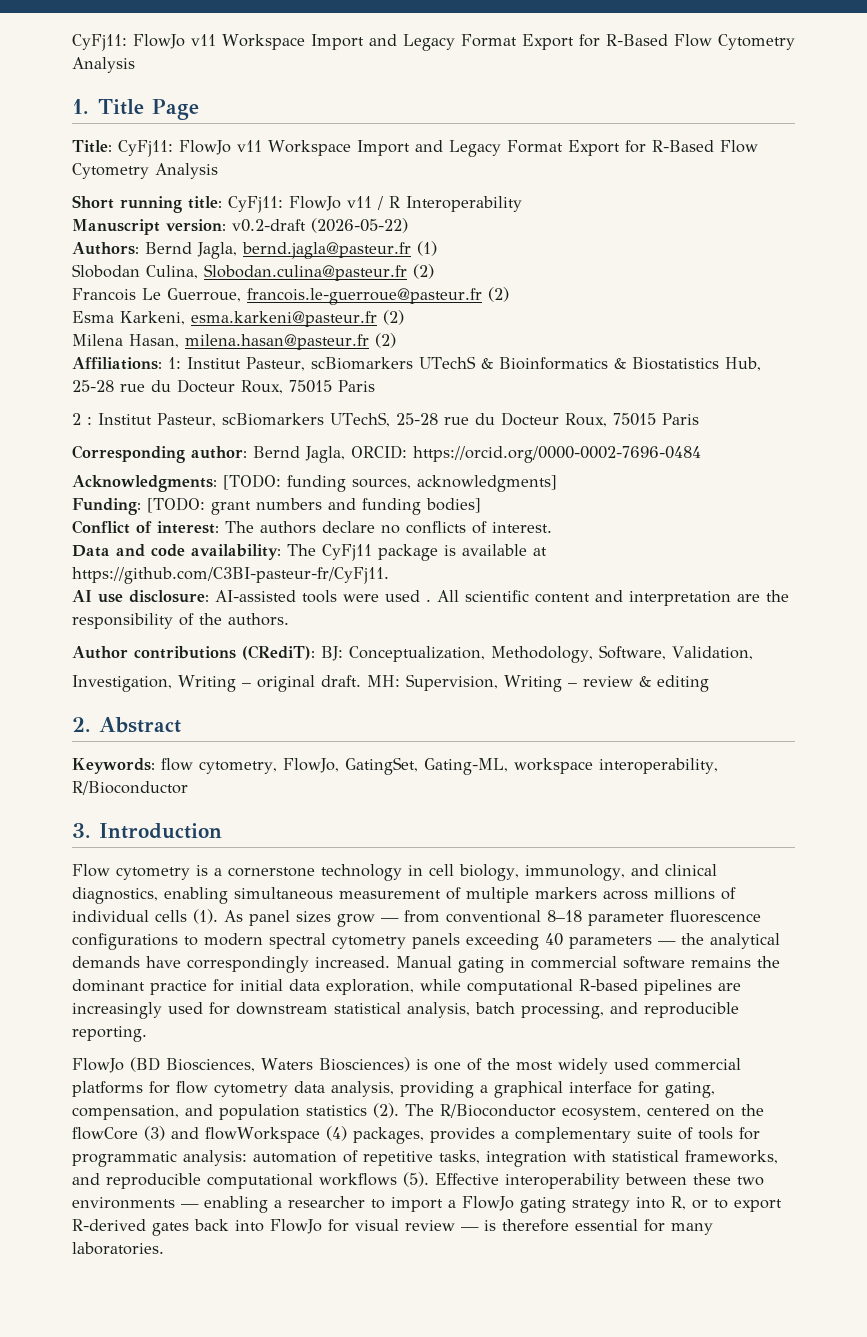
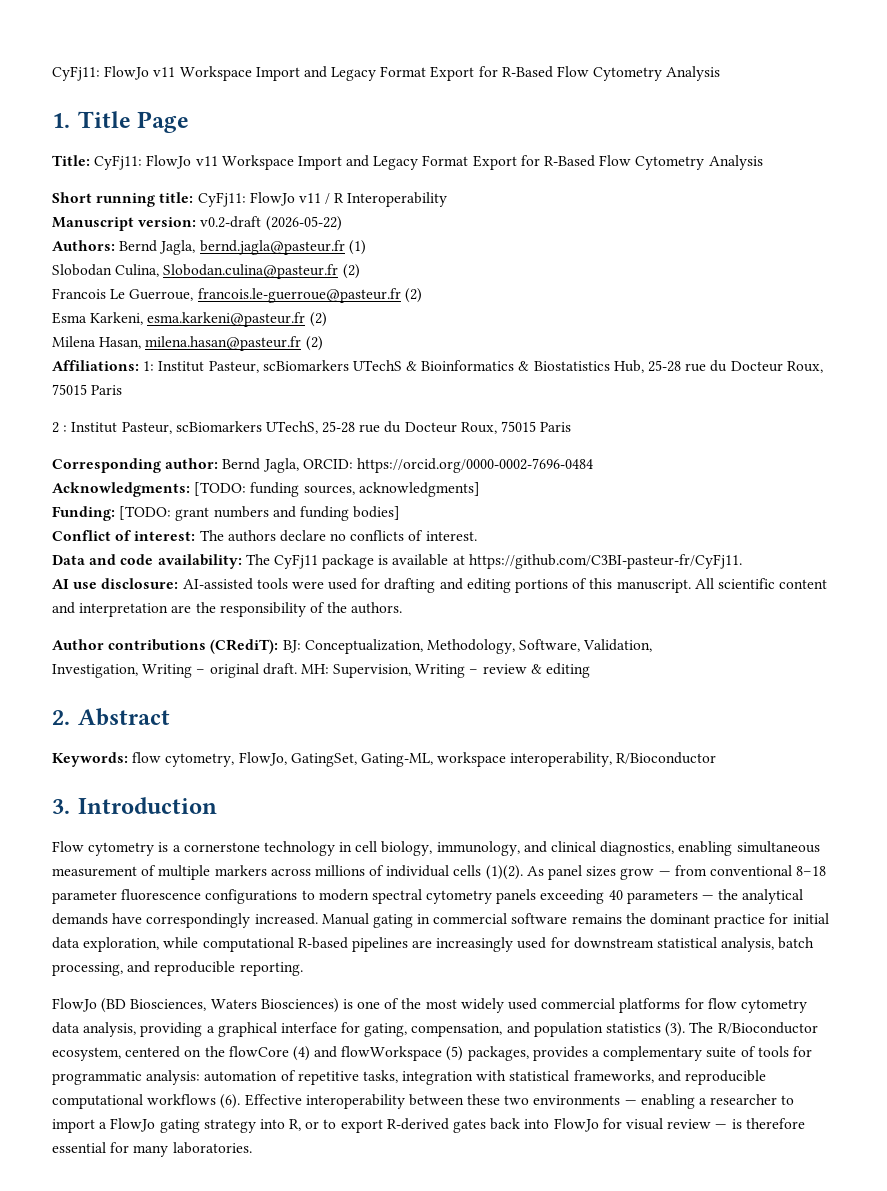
- AI use disclosure: AI-assisted tools were used .
+ AI use disclosure: AI-assisted tools were used for drafting and editing portions of this manuscript.
- Flow cytometry is a cornerstone technology in cell biology, immunology, and clinical diagnostics, enabling simultaneous measurement of multiple markers across millions of individual cells (1).
+ Flow cytometry is a cornerstone technology in cell biology, immunology, and clinical diagnostics, enabling simultaneous measurement of multiple markers across millions of individual cells (1)(2).
- FlowJo (BD Biosciences, Waters Biosciences) is one of the most widely used commercial platforms for flow cytometry data analysis, providing a graphical interface for gating, compensation, and population statistics (2).
+ FlowJo (BD Biosciences, Waters Biosciences) is one of the most widely used commercial platforms for flow cytometry data analysis, providing a graphical interface for gating, compensation, and population statistics (3).
- The R/Bioconductor ecosystem, centered on the flowCore (3) and flowWorkspace (4) packages, provides a complementary suite of tools for programmatic analysis: automation of repetitive tasks, integration with statistical frameworks, and reproducible computational workflows (5).
+ The R/Bioconductor ecosystem, centered on the flowCore (4) and flowWorkspace (5) packages, provides a complementary suite of tools for programmatic analysis: automation of repetitive tasks, integration with statistical frameworks, and reproducible computational workflows (6).

